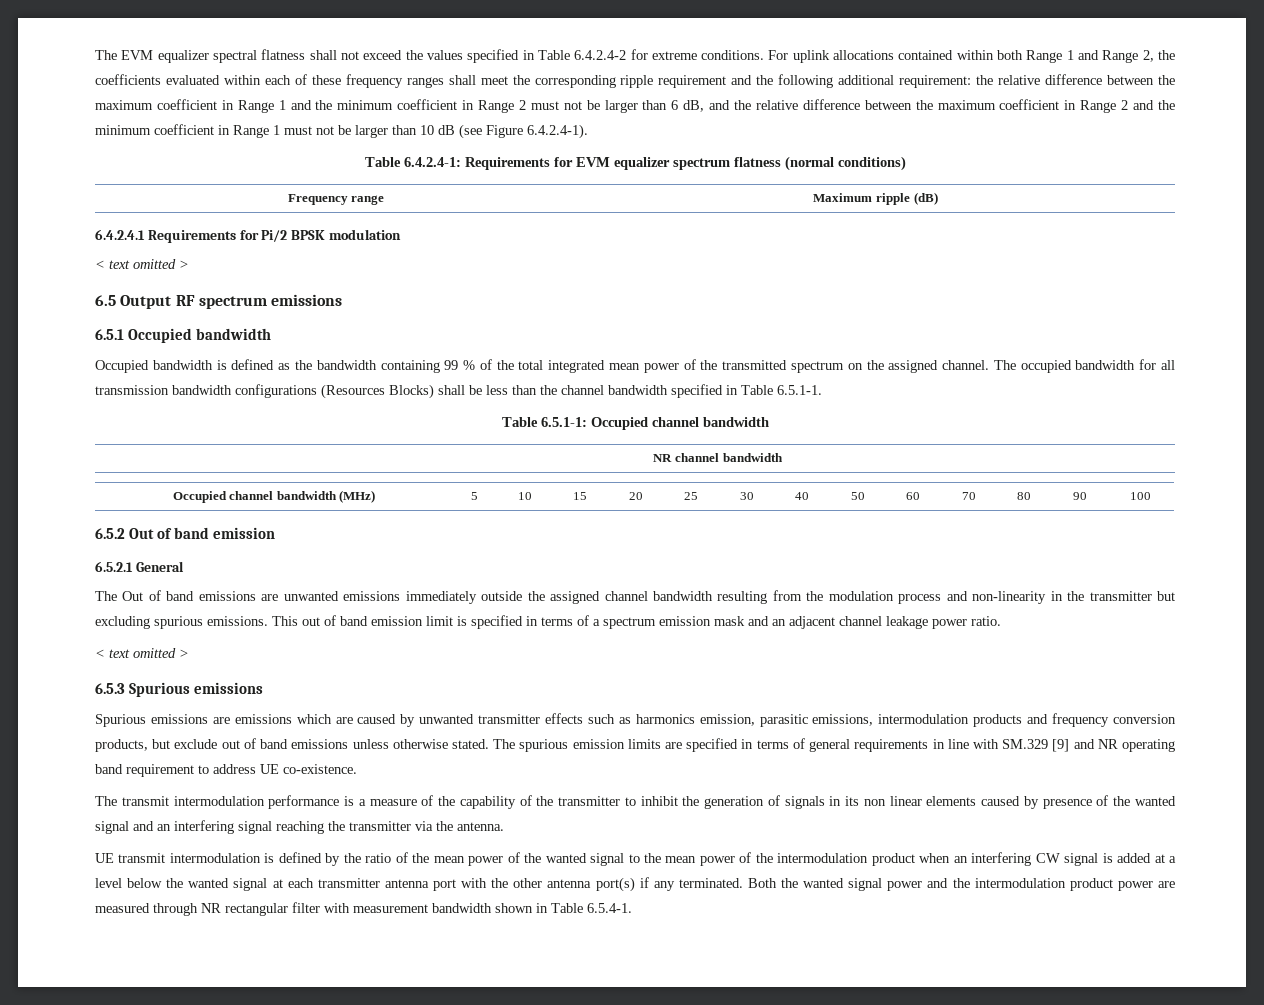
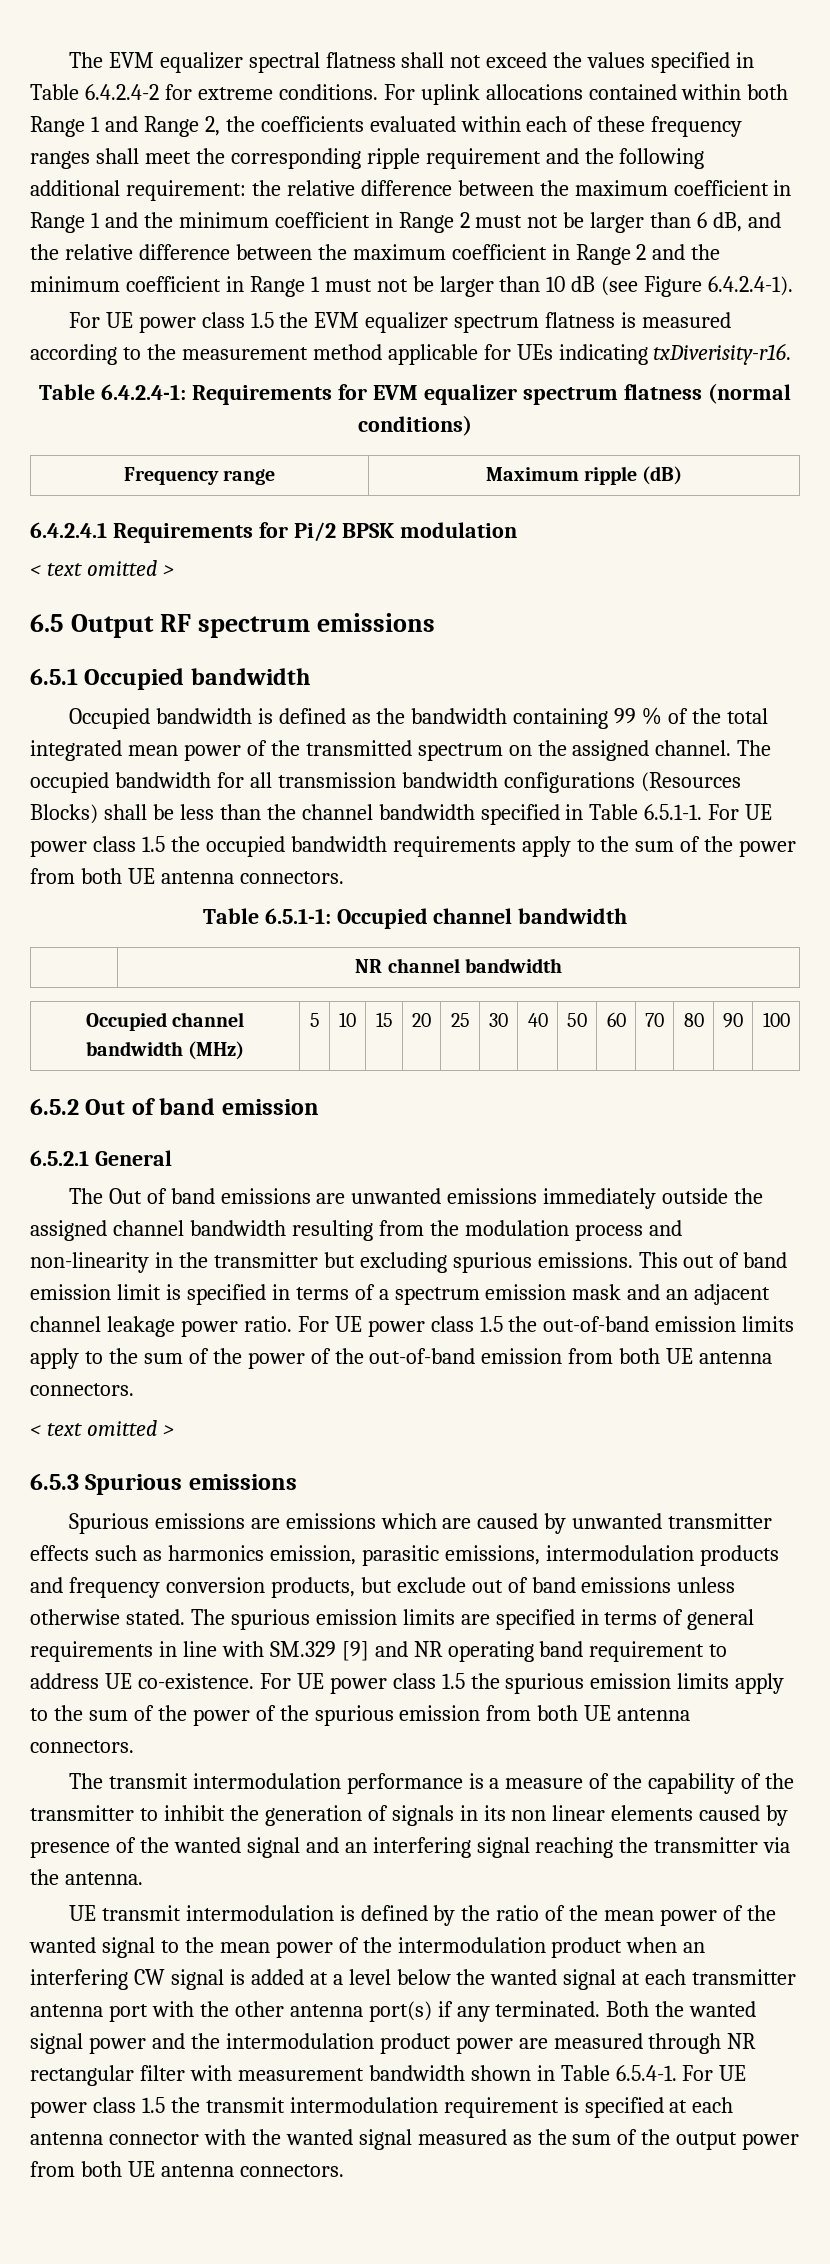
+ For UE power class 1.5 the EVM equalizer spectrum flatness is measured according to the measurement method applicable for UEs indicating txDiverisity-r16.
- The occupied bandwidth for all transmission bandwidth configurations (Resources Blocks) shall be less than the channel bandwidth specified in Table 6.5.1-1.
+ The occupied bandwidth for all transmission bandwidth configurations (Resources Blocks) shall be less than the channel bandwidth specified in Table 6.5.1-1. For UE power class 1.5 the occupied bandwidth requirements apply to the sum of the power from both UE antenna connectors.
+ For UE power class 1.5 the out-of-band emission limits apply to the sum of the power of the out-of-band emission from both UE antenna connectors.
+ For UE power class 1.5 the spurious emission limits apply to the sum of the power of the spurious emission from both UE antenna connectors.
- Both the wanted signal power and the intermodulation product power are measured through NR rectangular filter with measurement bandwidth shown in Table 6.5.4-1.
+ Both the wanted signal power and the intermodulation product power are measured through NR rectangular filter with measurement bandwidth shown in Table 6.5.4-1. For UE power class 1.5 the transmit intermodulation requirement is specified at each antenna connector with the wanted signal measured as the sum of the output power from both UE antenna connectors.

